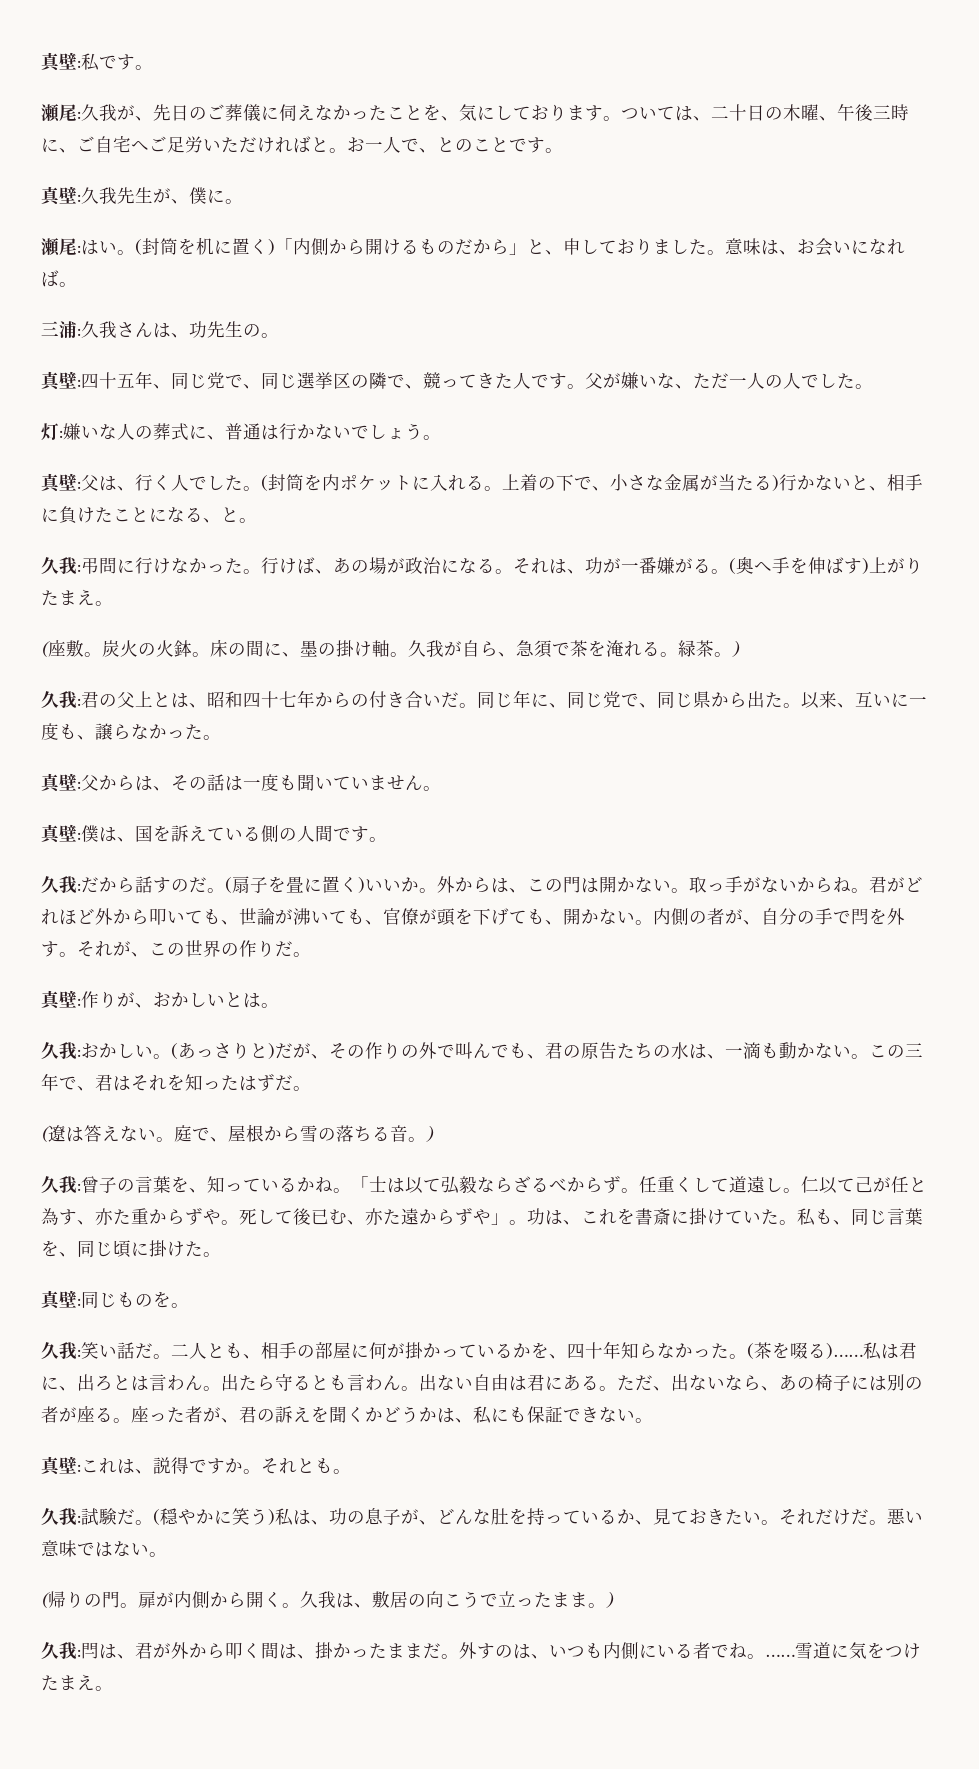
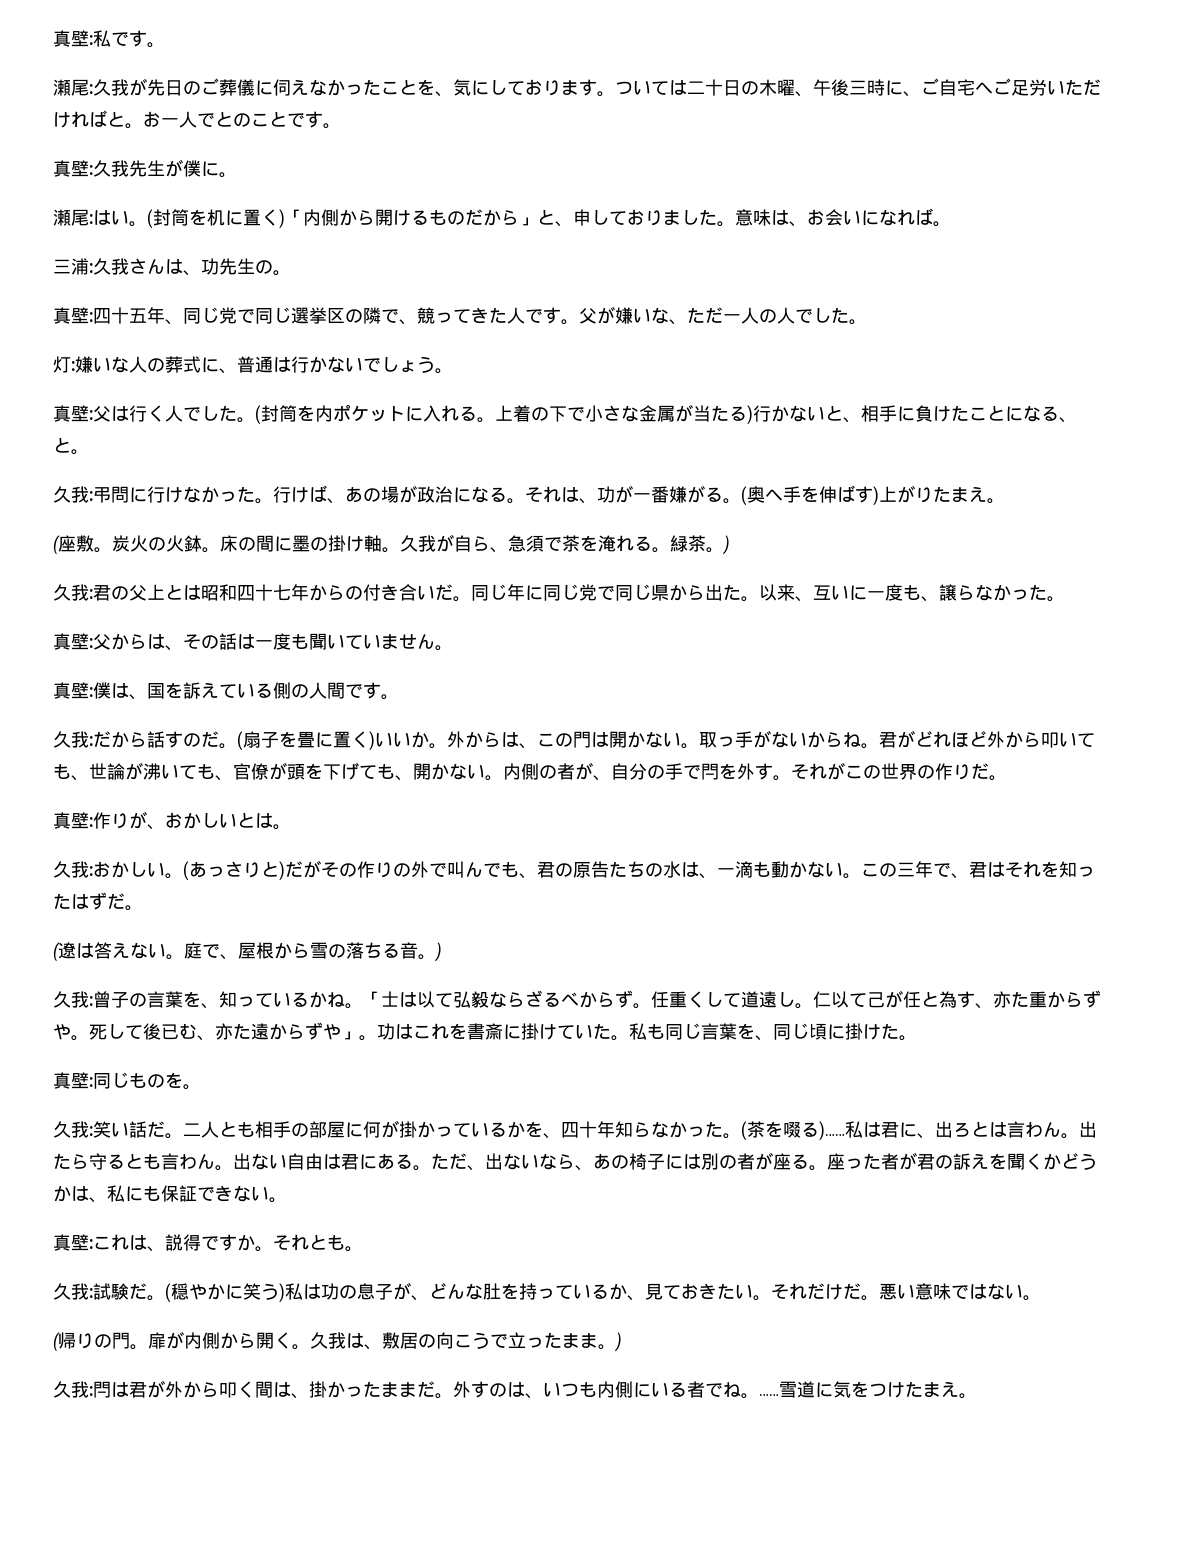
- 瀬尾:久我が、先日のご葬儀に伺えなかったことを、気にしております。
+ 瀬尾:久我が先日のご葬儀に伺えなかったことを、気にしております。
- ついては、二十日の木曜、午後三時に、ご自宅へご足労いただければと。
+ ついては二十日の木曜、午後三時に、ご自宅へご足労いただければと。
- お一人で、とのことです。
+ お一人でとのことです。
- 真壁:久我先生が、僕に。
+ 真壁:久我先生が僕に。
- 真壁:四十五年、同じ党で、同じ選挙区の隣で、競ってきた人です。
+ 真壁:四十五年、同じ党で同じ選挙区の隣で、競ってきた人です。
- 真壁:父は、行く人でした。
+ 真壁:父は行く人でした。
- 上着の下で、小さな金属が当たる)行かないと、相手に負けたことになる、と。
+ 上着の下で小さな金属が当たる)行かないと、相手に負けたことになる、と。
- 床の間に、墨の掛け軸。
+ 床の間に墨の掛け軸。
- 久我:君の父上とは、昭和四十七年からの付き合いだ。
+ 久我:君の父上とは昭和四十七年からの付き合いだ。
- 同じ年に、同じ党で、同じ県から出た。
+ 同じ年に同じ党で同じ県から出た。
- それが、この世界の作りだ。
+ それがこの世界の作りだ。
- (あっさりと)だが、その作りの外で叫んでも、君の原告たちの水は、一滴も動かない。
+ (あっさりと)だがその作りの外で叫んでも、君の原告たちの水は、一滴も動かない。
- 功は、これを書斎に掛けていた。
+ 功はこれを書斎に掛けていた。
- 私も、同じ言葉を、同じ頃に掛けた。
+ 私も同じ言葉を、同じ頃に掛けた。
- 二人とも、相手の部屋に何が掛かっているかを、四十年知らなかった。
+ 二人とも相手の部屋に何が掛かっているかを、四十年知らなかった。
- 座った者が、君の訴えを聞くかどうかは、私にも保証できない。
+ 座った者が君の訴えを聞くかどうかは、私にも保証できない。
- (穏やかに笑う)私は、功の息子が、どんな肚を持っているか、見ておきたい。
+ (穏やかに笑う)私は功の息子が、どんな肚を持っているか、見ておきたい。
- 久我:閂は、君が外から叩く間は、掛かったままだ。
+ 久我:閂は君が外から叩く間は、掛かったままだ。

